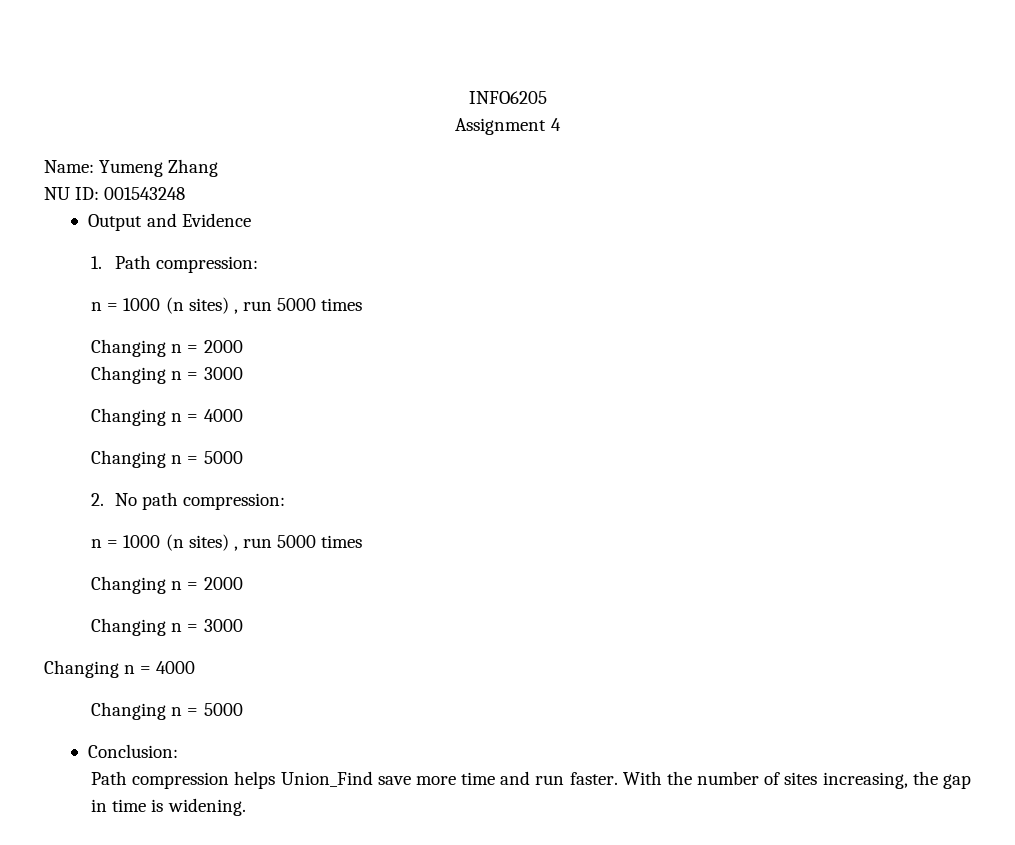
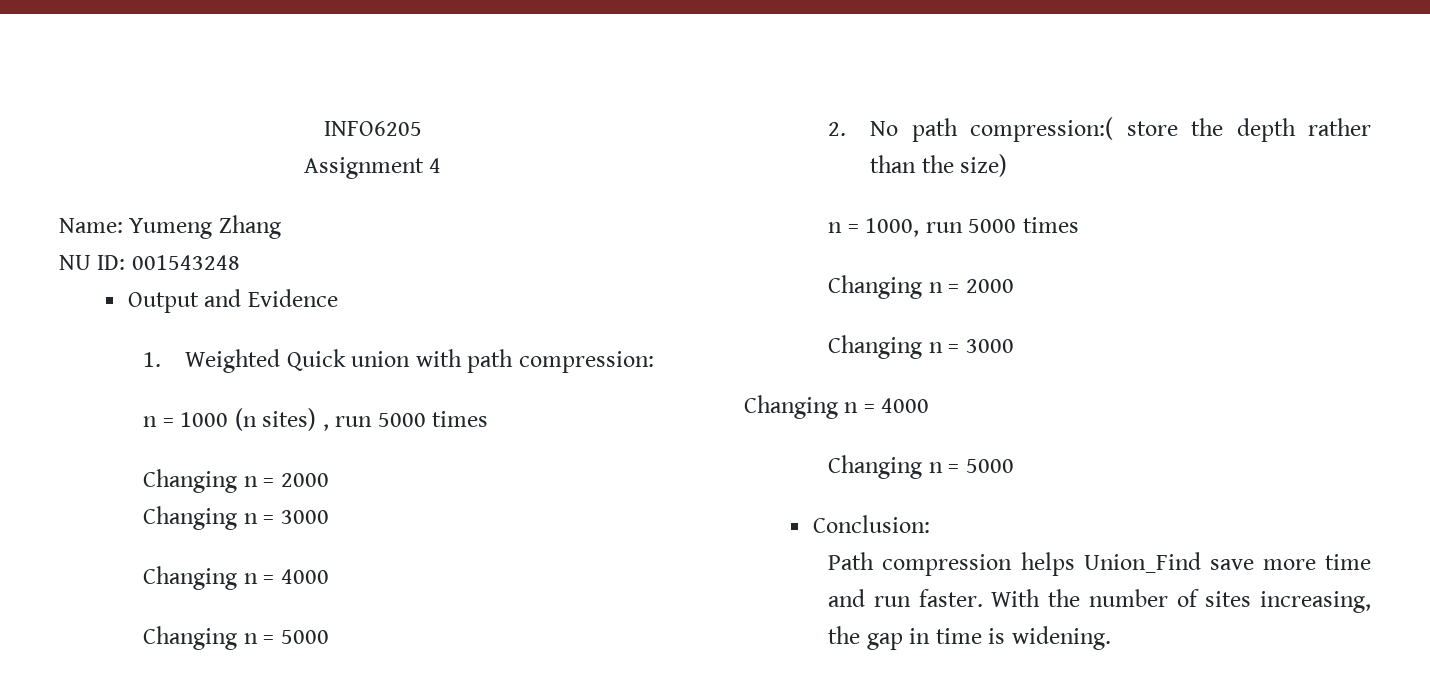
- 1. Path compression:
+ 1. Weighted Quick union with path compression:
- 2. No path compression:
- n = 1000 (n sites) , run 5000 times
+ 2. No path compression:( store the depth rather than the size)
+ n = 1000, run 5000 times

